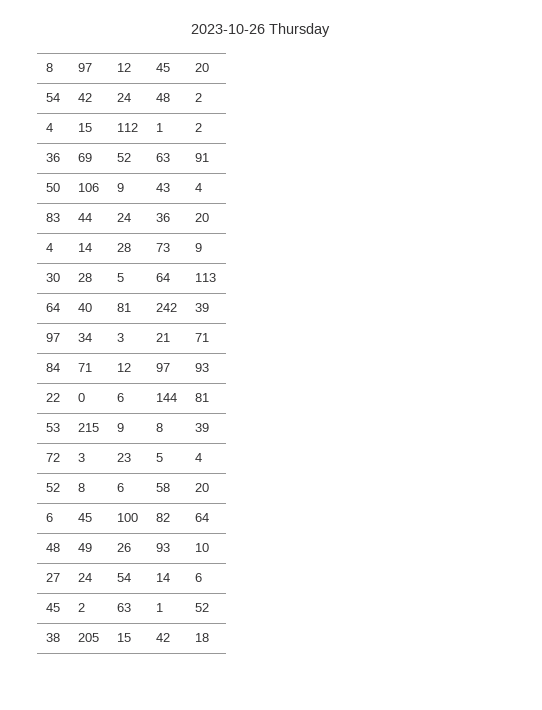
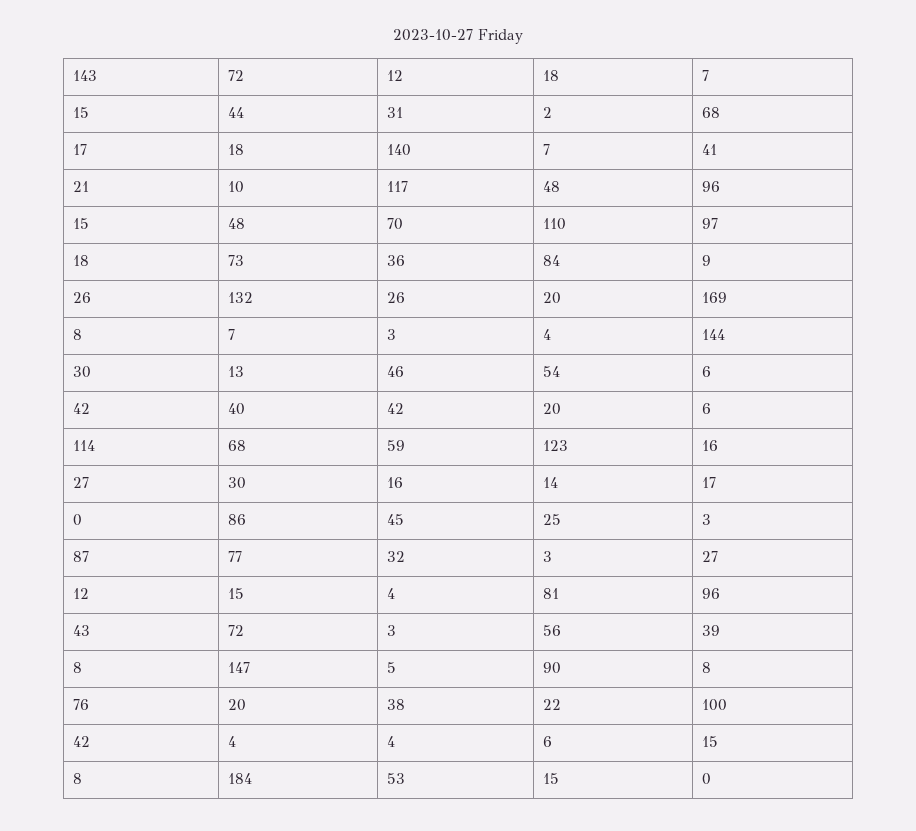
- 2023-10-26 Thursday
- 8 | 97 | 12 | 45 | 20
- 54 | 42 | 24 | 48 | 2
- 4 | 15 | 112 | 1 | 2
- 36 | 69 | 52 | 63 | 91
- 50 | 106 | 9 | 43 | 4
- 83 | 44 | 24 | 36 | 20
- 4 | 14 | 28 | 73 | 9
- 30 | 28 | 5 | 64 | 113
- 64 | 40 | 81 | 242 | 39
- 97 | 34 | 3 | 21 | 71
- 84 | 71 | 12 | 97 | 93
- 22 | 0 | 6 | 144 | 81
- 53 | 215 | 9 | 8 | 39
- 72 | 3 | 23 | 5 | 4
- 52 | 8 | 6 | 58 | 20
- 6 | 45 | 100 | 82 | 64
- 48 | 49 | 26 | 93 | 10
- 27 | 24 | 54 | 14 | 6
- 45 | 2 | 63 | 1 | 52
- 38 | 205 | 15 | 42 | 18
+ 2023-10-27 Friday
+ 143 | 72 | 12 | 18 | 7
+ 15 | 44 | 31 | 2 | 68
+ 17 | 18 | 140 | 7 | 41
+ 21 | 10 | 117 | 48 | 96
+ 15 | 48 | 70 | 110 | 97
+ 18 | 73 | 36 | 84 | 9
+ 26 | 132 | 26 | 20 | 169
+ 8 | 7 | 3 | 4 | 144
+ 30 | 13 | 46 | 54 | 6
+ 42 | 40 | 42 | 20 | 6
+ 114 | 68 | 59 | 123 | 16
+ 27 | 30 | 16 | 14 | 17
+ 0 | 86 | 45 | 25 | 3
+ 87 | 77 | 32 | 3 | 27
+ 12 | 15 | 4 | 81 | 96
+ 43 | 72 | 3 | 56 | 39
+ 8 | 147 | 5 | 90 | 8
+ 76 | 20 | 38 | 22 | 100
+ 42 | 4 | 4 | 6 | 15
+ 8 | 184 | 53 | 15 | 0

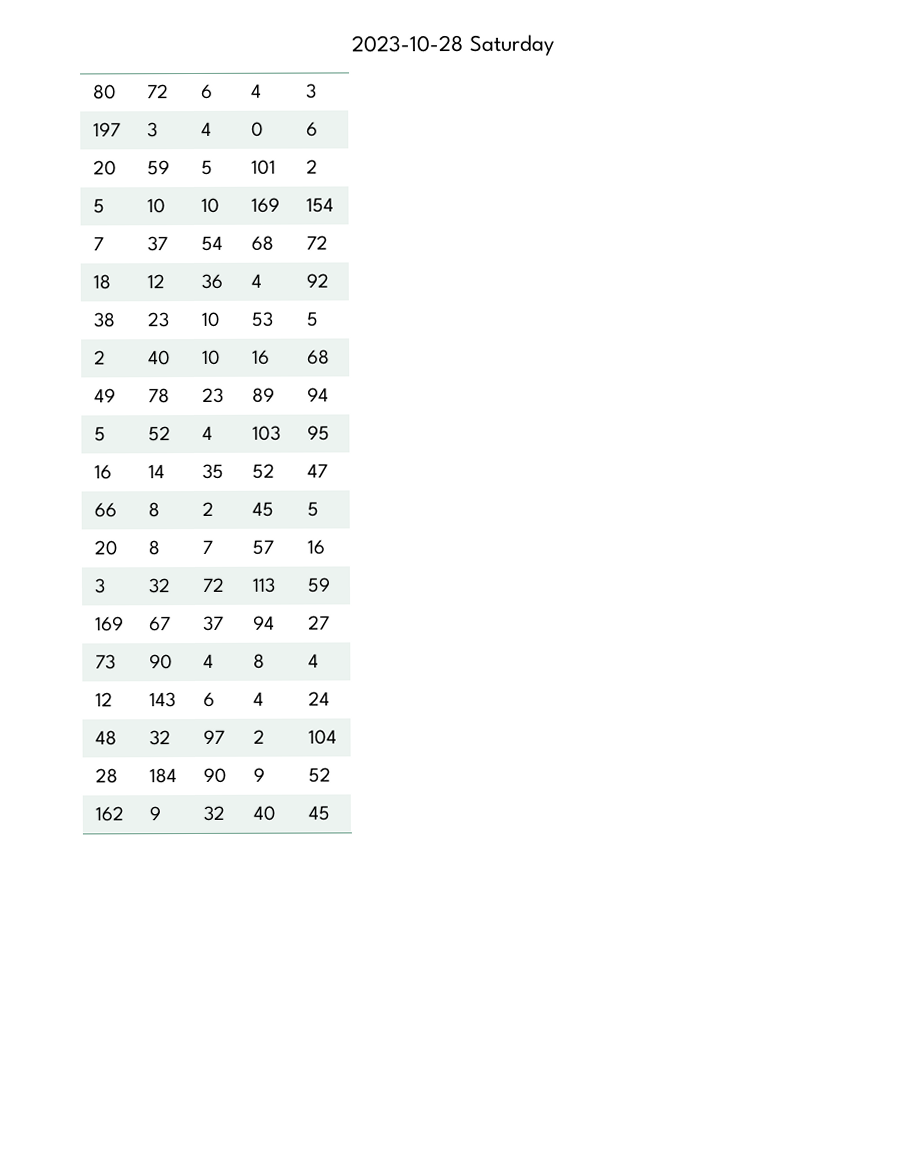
- 2023-10-27 Friday
- 143 | 72 | 12 | 18 | 7
- 15 | 44 | 31 | 2 | 68
- 17 | 18 | 140 | 7 | 41
- 21 | 10 | 117 | 48 | 96
- 15 | 48 | 70 | 110 | 97
- 18 | 73 | 36 | 84 | 9
- 26 | 132 | 26 | 20 | 169
- 8 | 7 | 3 | 4 | 144
- 30 | 13 | 46 | 54 | 6
- 42 | 40 | 42 | 20 | 6
- 114 | 68 | 59 | 123 | 16
- 27 | 30 | 16 | 14 | 17
- 0 | 86 | 45 | 25 | 3
- 87 | 77 | 32 | 3 | 27
+ 2023-10-28 Saturday
+ 80 | 72 | 6 | 4 | 3
+ 197 | 3 | 4 | 0 | 6
+ 20 | 59 | 5 | 101 | 2
+ 5 | 10 | 10 | 169 | 154
+ 7 | 37 | 54 | 68 | 72
+ 18 | 12 | 36 | 4 | 92
+ 38 | 23 | 10 | 53 | 5
+ 2 | 40 | 10 | 16 | 68
+ 49 | 78 | 23 | 89 | 94
+ 5 | 52 | 4 | 103 | 95
+ 16 | 14 | 35 | 52 | 47
+ 66 | 8 | 2 | 45 | 5
+ 20 | 8 | 7 | 57 | 16
+ 3 | 32 | 72 | 113 | 59
+ 169 | 67 | 37 | 94 | 27
- 12 | 15 | 4 | 81 | 96
- 43 | 72 | 3 | 56 | 39
- 8 | 147 | 5 | 90 | 8
- 76 | 20 | 38 | 22 | 100
- 42 | 4 | 4 | 6 | 15
- 8 | 184 | 53 | 15 | 0
+ 73 | 90 | 4 | 8 | 4
+ 12 | 143 | 6 | 4 | 24
+ 48 | 32 | 97 | 2 | 104
+ 28 | 184 | 90 | 9 | 52
+ 162 | 9 | 32 | 40 | 45

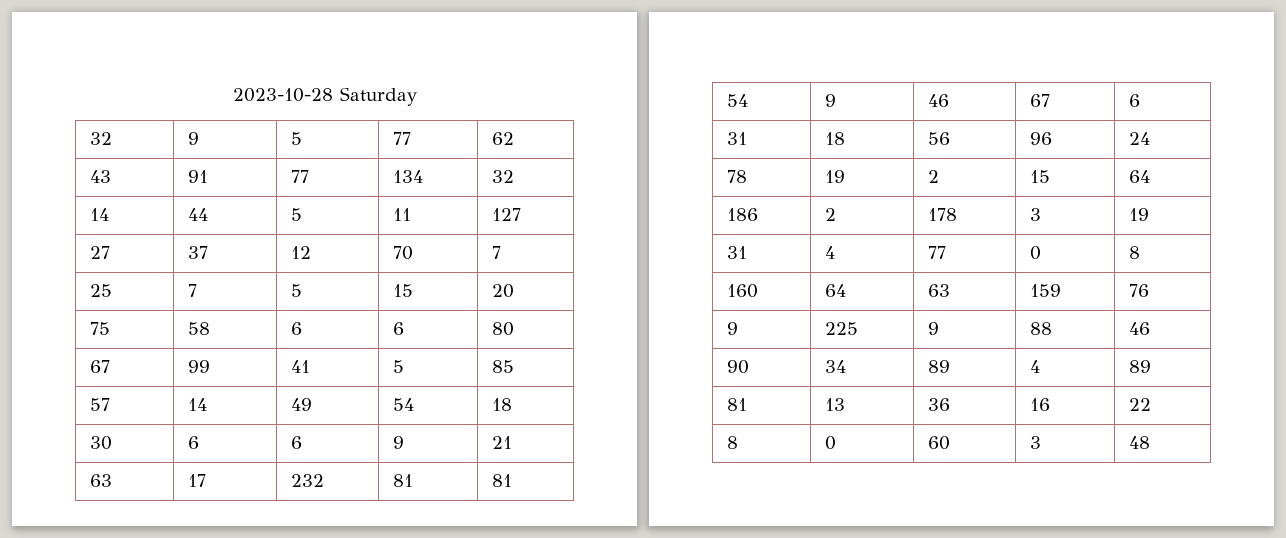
- 80 | 72 | 6 | 4 | 3
- 197 | 3 | 4 | 0 | 6
- 20 | 59 | 5 | 101 | 2
- 5 | 10 | 10 | 169 | 154
- 7 | 37 | 54 | 68 | 72
- 18 | 12 | 36 | 4 | 92
- 38 | 23 | 10 | 53 | 5
- 2 | 40 | 10 | 16 | 68
- 49 | 78 | 23 | 89 | 94
- 5 | 52 | 4 | 103 | 95
- 16 | 14 | 35 | 52 | 47
- 66 | 8 | 2 | 45 | 5
- 20 | 8 | 7 | 57 | 16
- 3 | 32 | 72 | 113 | 59
- 169 | 67 | 37 | 94 | 27
- 73 | 90 | 4 | 8 | 4
- 12 | 143 | 6 | 4 | 24
- 48 | 32 | 97 | 2 | 104
- 28 | 184 | 90 | 9 | 52
- 162 | 9 | 32 | 40 | 45
+ 32 | 9 | 5 | 77 | 62
+ 43 | 91 | 77 | 134 | 32
+ 14 | 44 | 5 | 11 | 127
+ 27 | 37 | 12 | 70 | 7
+ 25 | 7 | 5 | 15 | 20
+ 75 | 58 | 6 | 6 | 80
+ 67 | 99 | 41 | 5 | 85
+ 57 | 14 | 49 | 54 | 18
+ 30 | 6 | 6 | 9 | 21
+ 63 | 17 | 232 | 81 | 81
+ 54 | 9 | 46 | 67 | 6
+ 31 | 18 | 56 | 96 | 24
+ 78 | 19 | 2 | 15 | 64
+ 186 | 2 | 178 | 3 | 19
+ 31 | 4 | 77 | 0 | 8
+ 160 | 64 | 63 | 159 | 76
+ 9 | 225 | 9 | 88 | 46
+ 90 | 34 | 89 | 4 | 89
+ 81 | 13 | 36 | 16 | 22
+ 8 | 0 | 60 | 3 | 48

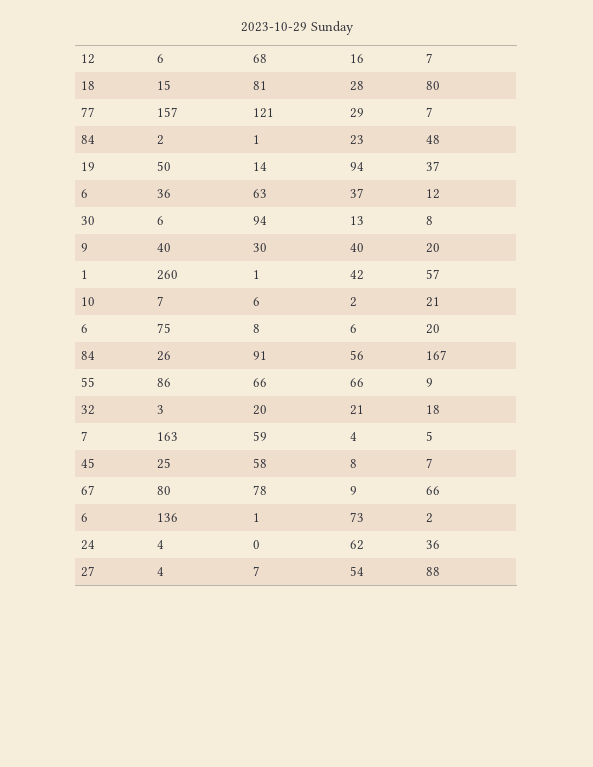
- 2023-10-28 Saturday
- 32 | 9 | 5 | 77 | 62
- 43 | 91 | 77 | 134 | 32
- 14 | 44 | 5 | 11 | 127
- 27 | 37 | 12 | 70 | 7
- 25 | 7 | 5 | 15 | 20
- 75 | 58 | 6 | 6 | 80
- 67 | 99 | 41 | 5 | 85
- 57 | 14 | 49 | 54 | 18
- 30 | 6 | 6 | 9 | 21
- 63 | 17 | 232 | 81 | 81
- 54 | 9 | 46 | 67 | 6
- 31 | 18 | 56 | 96 | 24
- 78 | 19 | 2 | 15 | 64
- 186 | 2 | 178 | 3 | 19
- 31 | 4 | 77 | 0 | 8
- 160 | 64 | 63 | 159 | 76
- 9 | 225 | 9 | 88 | 46
- 90 | 34 | 89 | 4 | 89
- 81 | 13 | 36 | 16 | 22
- 8 | 0 | 60 | 3 | 48
+ 2023-10-29 Sunday
+ 12 | 6 | 68 | 16 | 7
+ 18 | 15 | 81 | 28 | 80
+ 77 | 157 | 121 | 29 | 7
+ 84 | 2 | 1 | 23 | 48
+ 19 | 50 | 14 | 94 | 37
+ 6 | 36 | 63 | 37 | 12
+ 30 | 6 | 94 | 13 | 8
+ 9 | 40 | 30 | 40 | 20
+ 1 | 260 | 1 | 42 | 57
+ 10 | 7 | 6 | 2 | 21
+ 6 | 75 | 8 | 6 | 20
+ 84 | 26 | 91 | 56 | 167
+ 55 | 86 | 66 | 66 | 9
+ 32 | 3 | 20 | 21 | 18
+ 7 | 163 | 59 | 4 | 5
+ 45 | 25 | 58 | 8 | 7
+ 67 | 80 | 78 | 9 | 66
+ 6 | 136 | 1 | 73 | 2
+ 24 | 4 | 0 | 62 | 36
+ 27 | 4 | 7 | 54 | 88

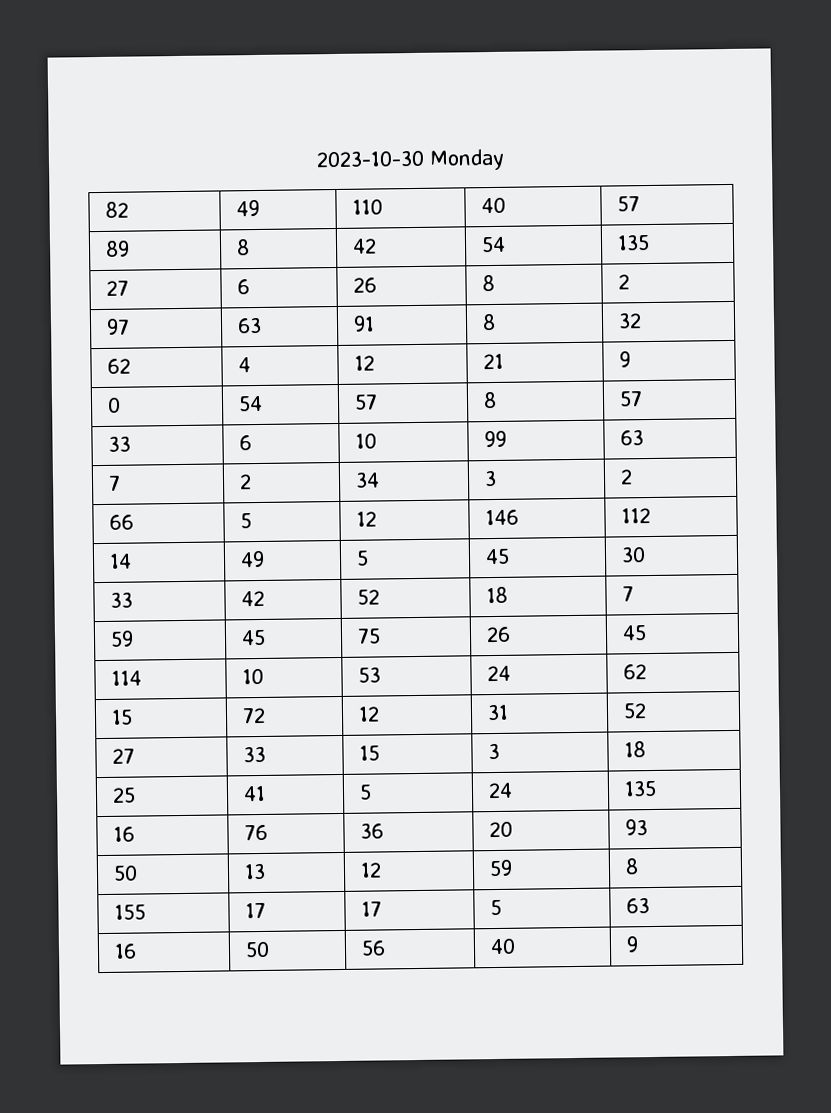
- 2023-10-29 Sunday
- 12 | 6 | 68 | 16 | 7
- 18 | 15 | 81 | 28 | 80
- 77 | 157 | 121 | 29 | 7
- 84 | 2 | 1 | 23 | 48
- 19 | 50 | 14 | 94 | 37
- 6 | 36 | 63 | 37 | 12
- 30 | 6 | 94 | 13 | 8
- 9 | 40 | 30 | 40 | 20
- 1 | 260 | 1 | 42 | 57
- 10 | 7 | 6 | 2 | 21
- 6 | 75 | 8 | 6 | 20
- 84 | 26 | 91 | 56 | 167
- 55 | 86 | 66 | 66 | 9
- 32 | 3 | 20 | 21 | 18
- 7 | 163 | 59 | 4 | 5
- 45 | 25 | 58 | 8 | 7
- 67 | 80 | 78 | 9 | 66
- 6 | 136 | 1 | 73 | 2
- 24 | 4 | 0 | 62 | 36
- 27 | 4 | 7 | 54 | 88
+ 2023-10-30 Monday
+ 82 | 49 | 110 | 40 | 57
+ 89 | 8 | 42 | 54 | 135
+ 27 | 6 | 26 | 8 | 2
+ 97 | 63 | 91 | 8 | 32
+ 62 | 4 | 12 | 21 | 9
+ 0 | 54 | 57 | 8 | 57
+ 33 | 6 | 10 | 99 | 63
+ 7 | 2 | 34 | 3 | 2
+ 66 | 5 | 12 | 146 | 112
+ 14 | 49 | 5 | 45 | 30
+ 33 | 42 | 52 | 18 | 7
+ 59 | 45 | 75 | 26 | 45
+ 114 | 10 | 53 | 24 | 62
+ 15 | 72 | 12 | 31 | 52
+ 27 | 33 | 15 | 3 | 18
+ 25 | 41 | 5 | 24 | 135
+ 16 | 76 | 36 | 20 | 93
+ 50 | 13 | 12 | 59 | 8
+ 155 | 17 | 17 | 5 | 63
+ 16 | 50 | 56 | 40 | 9

